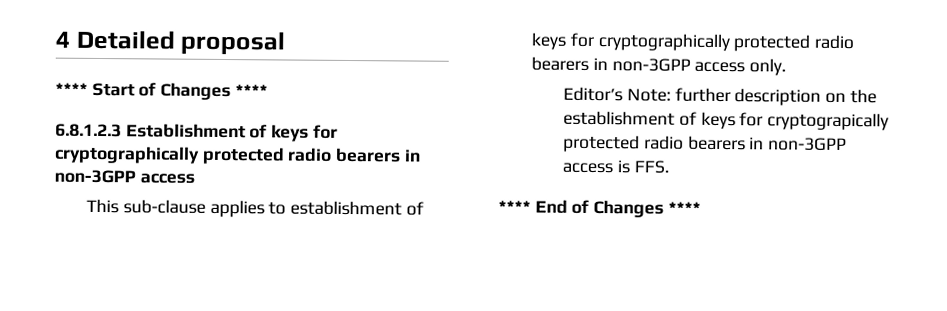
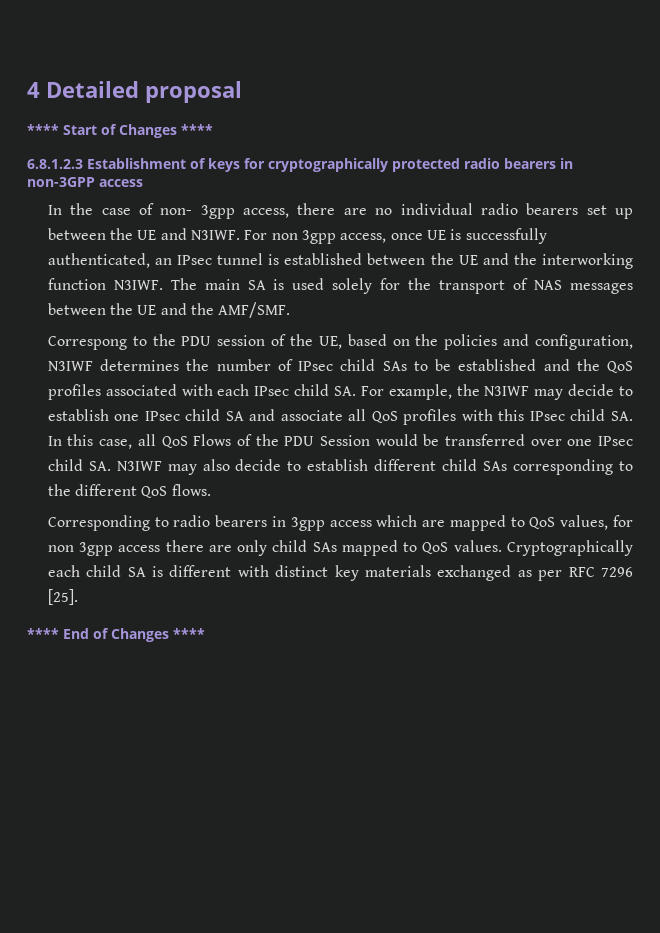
- This sub-clause applies to establishment of keys for cryptographically protected radio bearers in non-3GPP access only.
- Editor’s Note: further description on the establishment of keys for cryptograpically protected radio bearers in non-3GPP access is FFS.
+ In the case of non- 3gpp access, there are no individual radio bearers set up between the UE and N3IWF. For non 3gpp access, once UE is successfully authenticated, an IPsec tunnel is established between the UE and the interworking function N3IWF. The main SA is used solely for the transport of NAS messages between the UE and the AMF/SMF.
+ Correspong to the PDU session of the UE, based on the policies and configuration, N3IWF determines the number of IPsec child SAs to be established and the QoS profiles associated with each IPsec child SA. For example, the N3IWF may decide to establish one IPsec child SA and associate all QoS profiles with this IPsec child SA. In this case, all QoS Flows of the PDU Session would be transferred over one IPsec child SA. N3IWF may also decide to establish different child SAs corresponding to the different QoS flows.
+ Corresponding to radio bearers in 3gpp access which are mapped to QoS values, for non 3gpp access there are only child SAs mapped to QoS values. Cryptographically each child SA is different with distinct key materials exchanged as per RFC 7296 [25].

